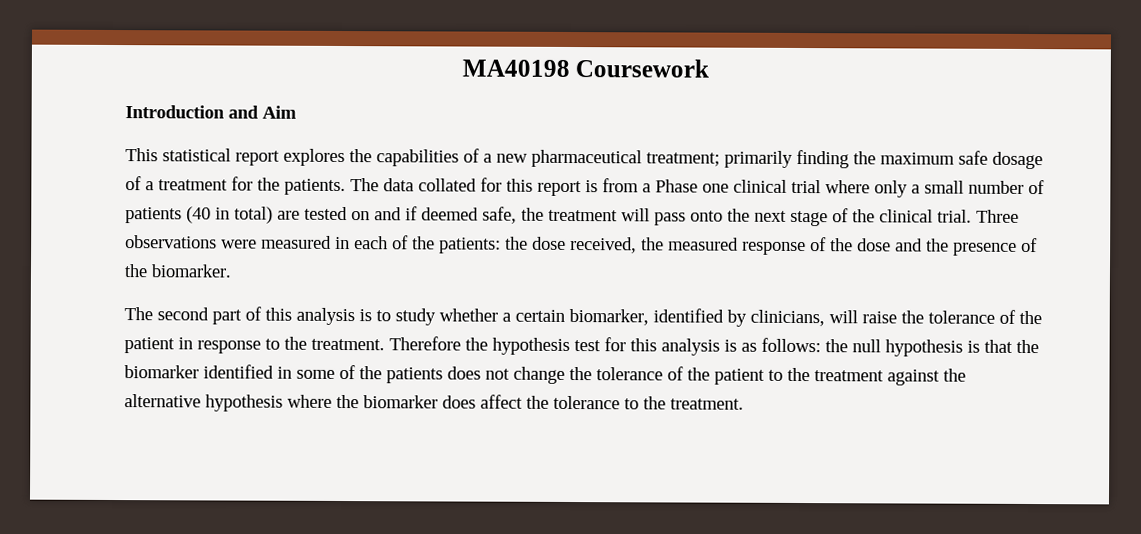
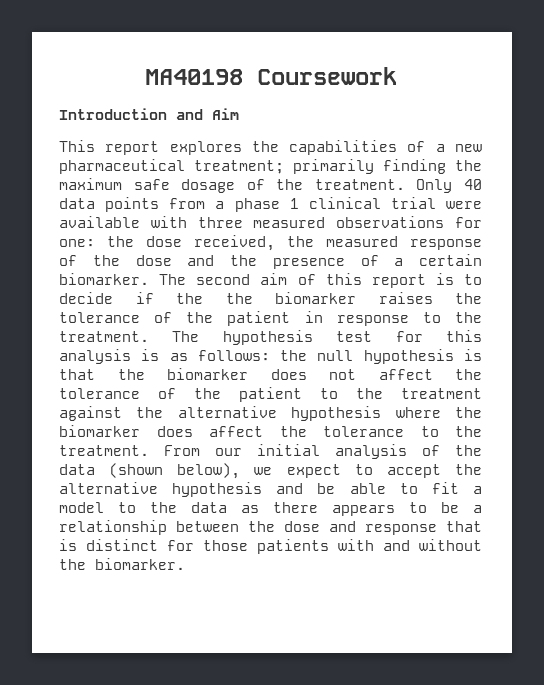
- This statistical report explores the capabilities of a new pharmaceutical treatment; primarily finding the maximum safe dosage of a treatment for the patients. The data collated for this report is from a Phase one clinical trial where only a small number of patients (40 in total) are tested on and if deemed safe, the treatment will pass onto the next stage of the clinical trial. Three observations were measured in each of the patients: the dose received, the measured response of the dose and the presence of the biomarker.
- The second part of this analysis is to study whether a certain biomarker, identified by clinicians, will raise the tolerance of the patient in response to the treatment.
+ This report explores the capabilities of a new pharmaceutical treatment; primarily finding the maximum safe dosage of the treatment. Only 40 data points from a phase 1 clinical trial were available with three measured observations for one: the dose received, the measured response of the dose and the presence of a certain biomarker. The second aim of this report is to decide if the the biomarker raises the tolerance of the patient in response to the treatment.
- Therefore the hypothesis test for this analysis is as follows: the null hypothesis is that the biomarker identified in some of the patients does not change the tolerance of the patient to the treatment against the alternative hypothesis where the biomarker does affect the tolerance to the treatment.
+ The hypothesis test for this analysis is as follows: the null hypothesis is that the biomarker does not affect the tolerance of the patient to the treatment against the alternative hypothesis where the biomarker does affect the tolerance to the treatment.
+ From our initial analysis of the data (shown below), we expect to accept the alternative hypothesis and be able to fit a model to the data as there appears to be a relationship between the dose and response that is distinct for those patients with and without the biomarker.

